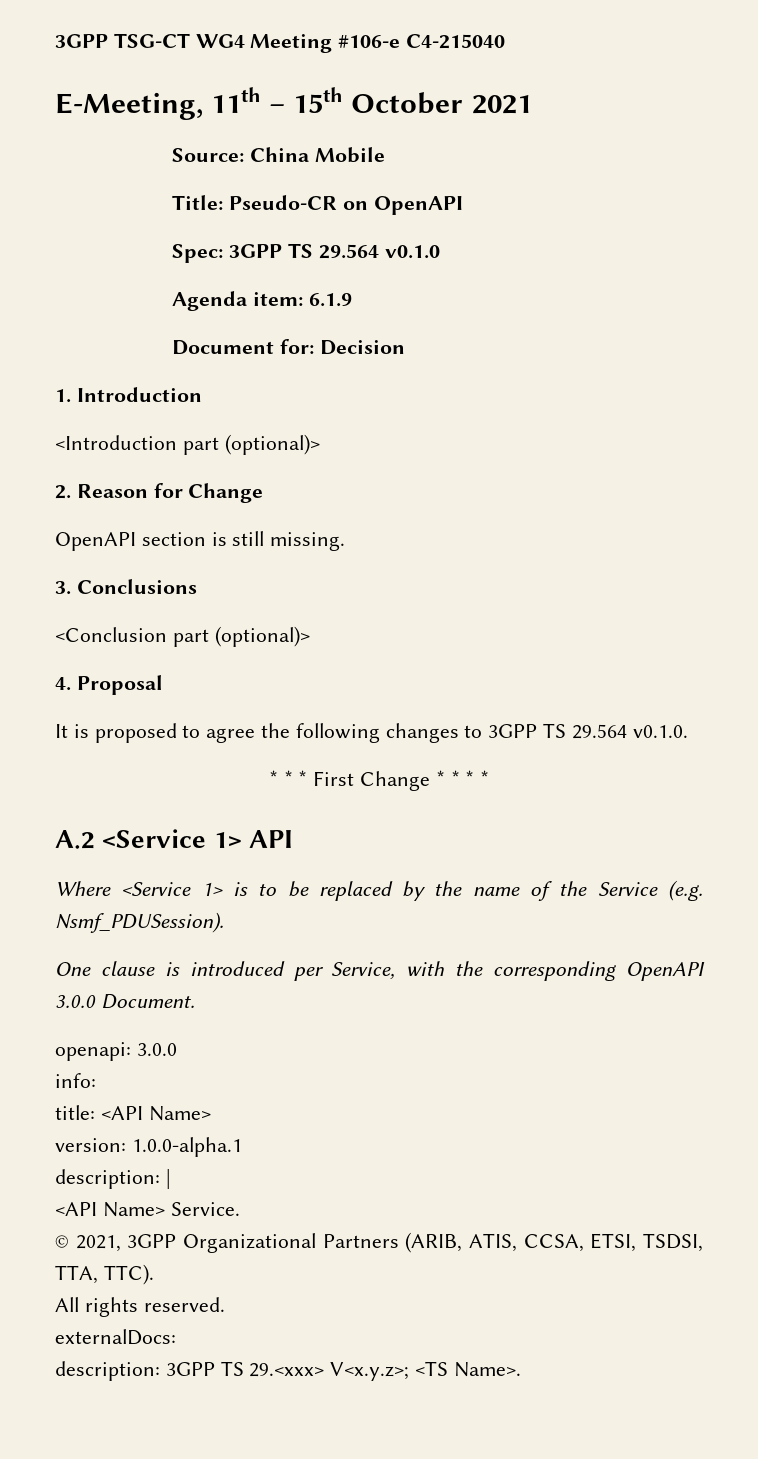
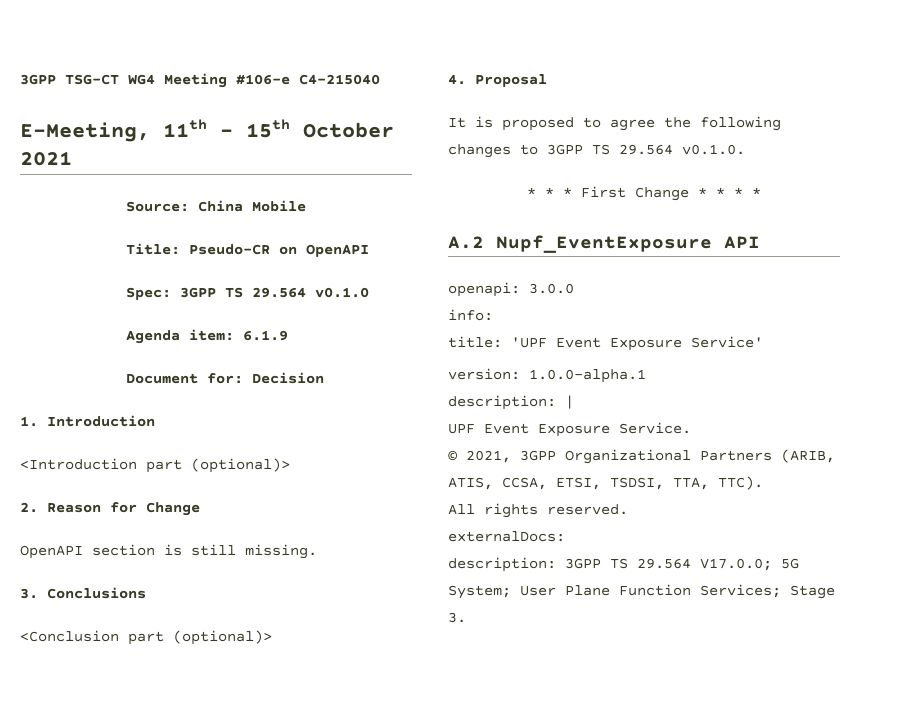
- A.2 <Service 1> API
+ A.2 Nupf_EventExposure API
- Where <Service 1> is to be replaced by the name of the Service (e.g. Nsmf_PDUSession).
- One clause is introduced per Service, with the corresponding OpenAPI 3.0.0 Document.
- title: <API Name>
+ title: 'UPF Event Exposure Service'
- <API Name> Service.
+ UPF Event Exposure Service.
- description: 3GPP TS 29.<xxx> V<x.y.z>; <TS Name>.
+ description: 3GPP TS 29.564 V17.0.0; 5G System; User Plane Function Services; Stage 3.

